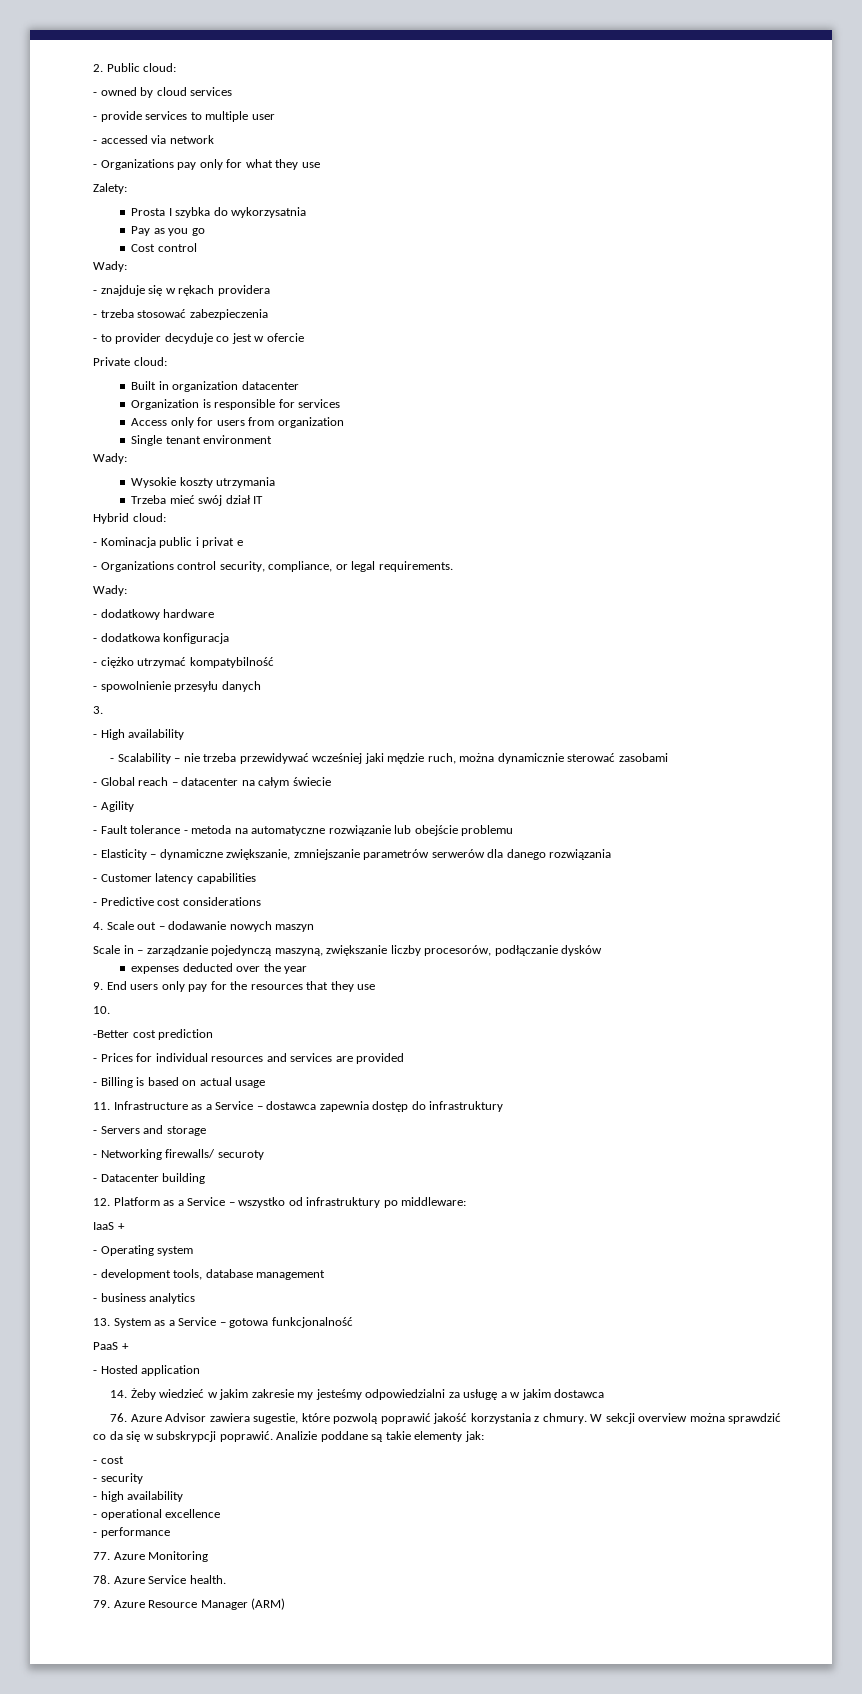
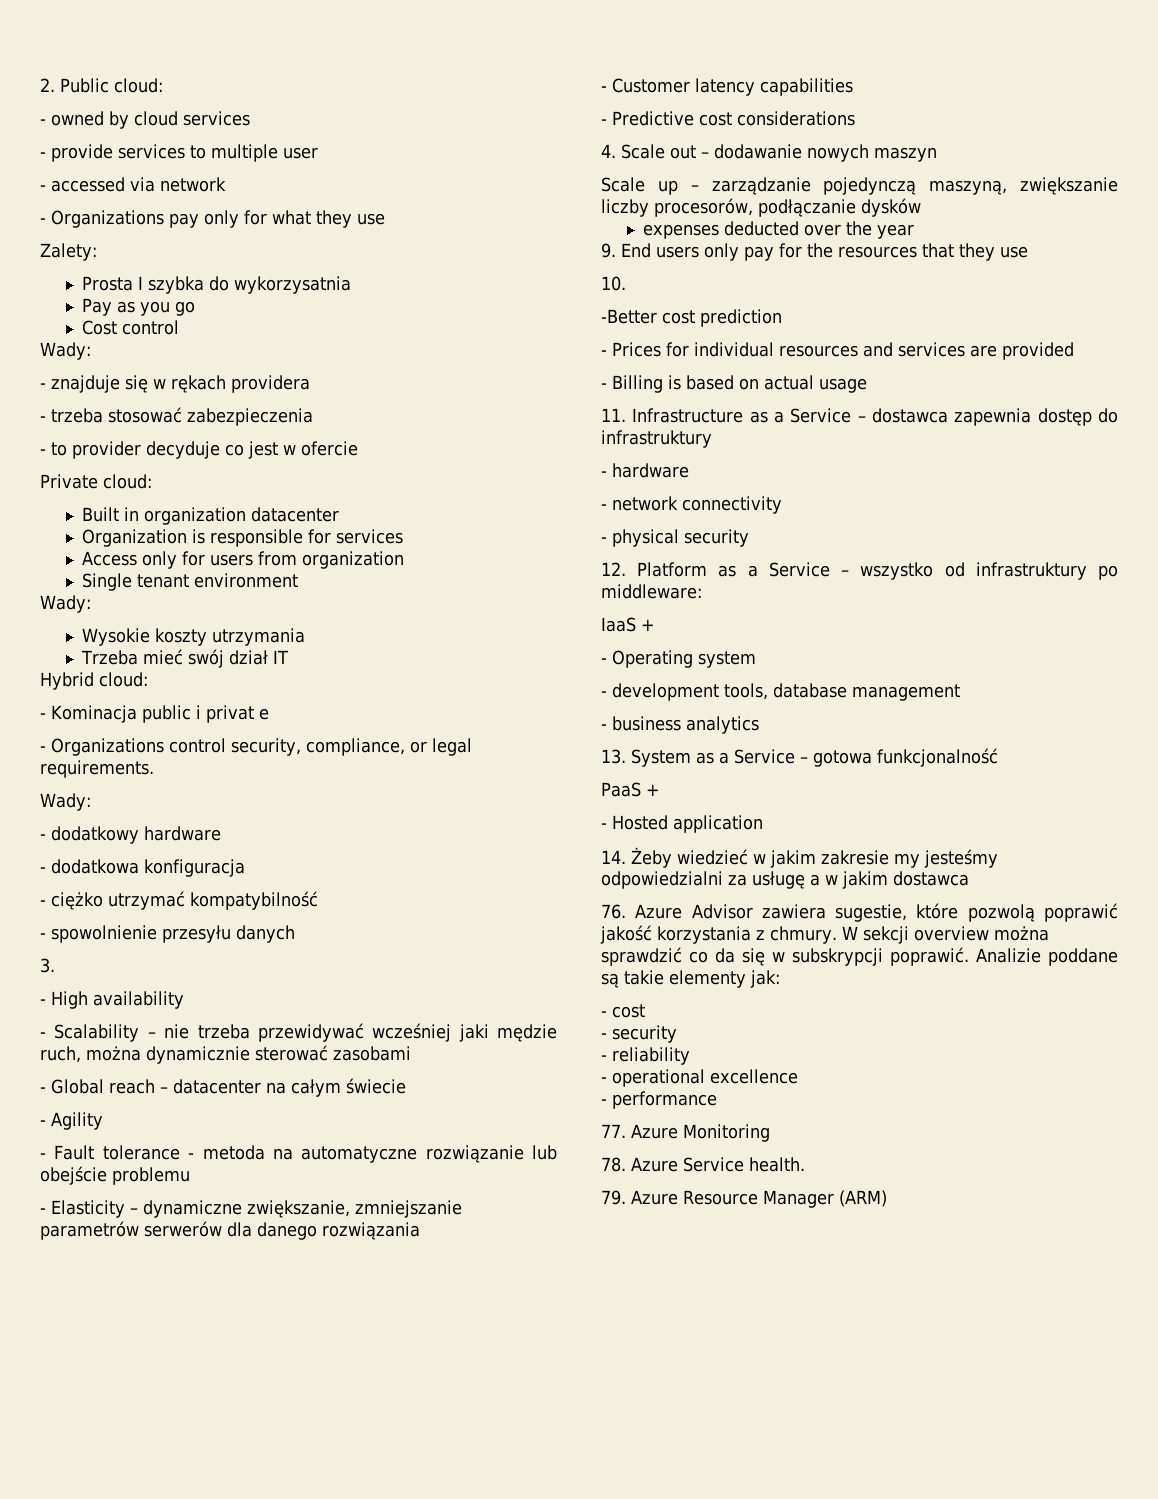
- Scale in – zarządzanie pojedynczą maszyną, zwiększanie liczby procesorów, podłączanie dysków
+ Scale up – zarządzanie pojedynczą maszyną, zwiększanie liczby procesorów, podłączanie dysków
- - Servers and storage
- - Networking firewalls/ securoty
- - Datacenter building
+ - hardware
+ - network connectivity
+ - physical security
- - high availability
+ - reliability

